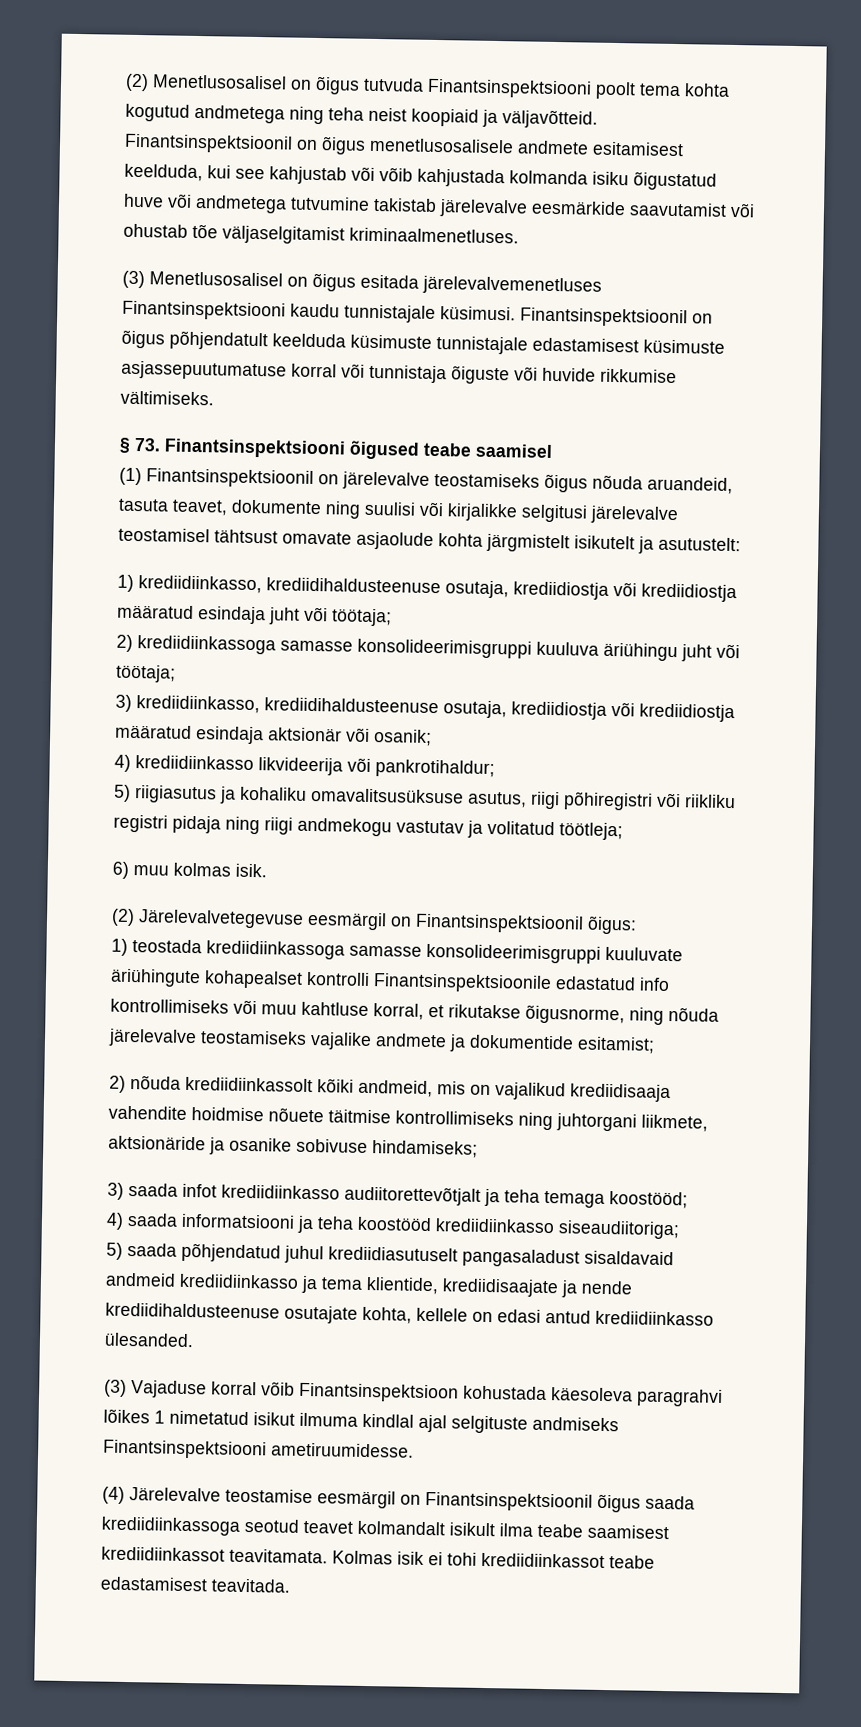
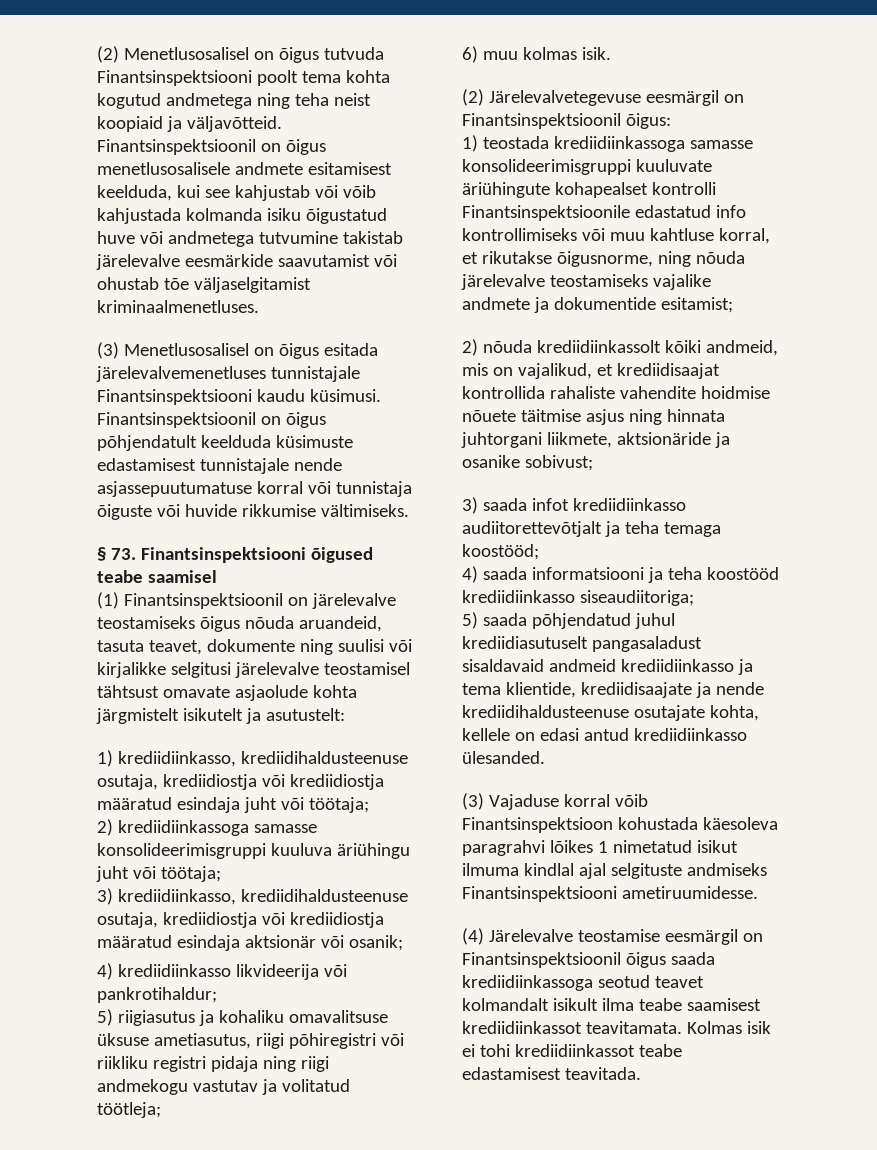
- (3) Menetlusosalisel on õigus esitada järelevalvemenetluses Finantsinspektsiooni kaudu tunnistajale küsimusi.
+ (3) Menetlusosalisel on õigus esitada järelevalvemenetluses tunnistajale Finantsinspektsiooni kaudu küsimusi.
- Finantsinspektsioonil on õigus põhjendatult keelduda küsimuste tunnistajale edastamisest küsimuste asjassepuutumatuse korral või tunnistaja õiguste või huvide rikkumise vältimiseks.
+ Finantsinspektsioonil on õigus põhjendatult keelduda küsimuste edastamisest tunnistajale nende asjassepuutumatuse korral või tunnistaja õiguste või huvide rikkumise vältimiseks.
- 5) riigiasutus ja kohaliku omavalitsusüksuse asutus, riigi põhiregistri või riikliku registri pidaja ning riigi andmekogu vastutav ja volitatud töötleja;
+ 5) riigiasutus ja kohaliku omavalitsuse üksuse ametiasutus, riigi põhiregistri või riikliku registri pidaja ning riigi andmekogu vastutav ja volitatud töötleja;
- 2) nõuda krediidiinkassolt kõiki andmeid, mis on vajalikud krediidisaaja vahendite hoidmise nõuete täitmise kontrollimiseks ning juhtorgani liikmete, aktsionäride ja osanike sobivuse hindamiseks;
+ 2) nõuda krediidiinkassolt kõiki andmeid, mis on vajalikud, et krediidisaajat kontrollida rahaliste vahendite hoidmise nõuete täitmise asjus ning hinnata juhtorgani liikmete, aktsionäride ja osanike sobivust;

